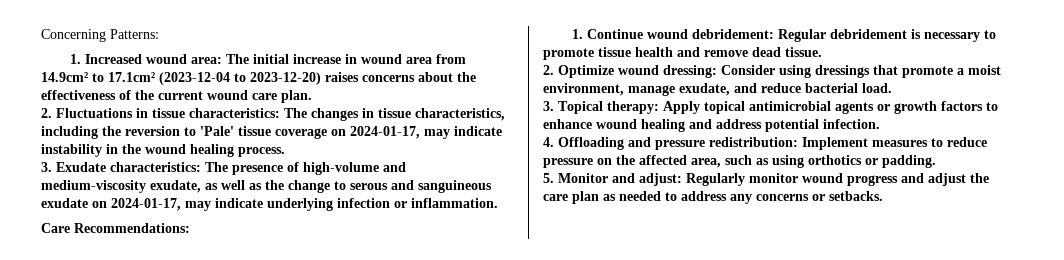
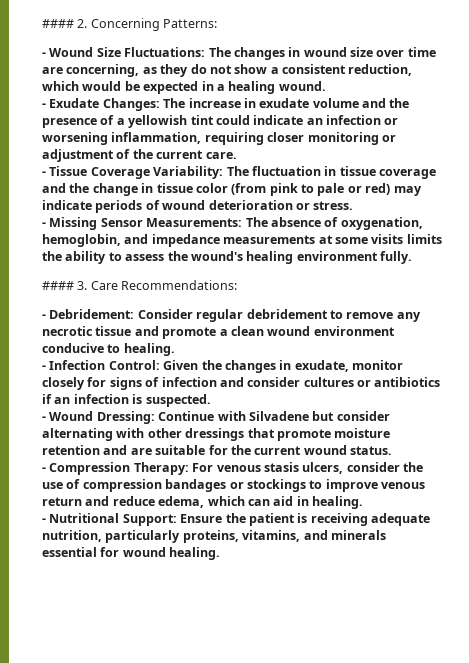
- Concerning Patterns:
+ #### 2. Concerning Patterns:
- 1. Increased wound area: The initial increase in wound area from 14.9cm² to 17.1cm² (2023-12-04 to 2023-12-20) raises concerns about the effectiveness of the current wound care plan.
- 2. Fluctuations in tissue characteristics: The changes in tissue characteristics, including the reversion to 'Pale' tissue coverage on 2024-01-17, may indicate instability in the wound healing process.
- 3. Exudate characteristics: The presence of high-volume and medium-viscosity exudate, as well as the change to serous and sanguineous exudate on 2024-01-17, may indicate underlying infection or inflammation.
- Care Recommendations:
- 1. Continue wound debridement: Regular debridement is necessary to promote tissue health and remove dead tissue.
- 2. Optimize wound dressing: Consider using dressings that promote a moist environment, manage exudate, and reduce bacterial load.
- 3. Topical therapy: Apply topical antimicrobial agents or growth factors to enhance wound healing and address potential infection.
- 4. Offloading and pressure redistribution: Implement measures to reduce pressure on the affected area, such as using orthotics or padding.
- 5. Monitor and adjust: Regularly monitor wound progress and adjust the care plan as needed to address any concerns or setbacks.
+ - Wound Size Fluctuations: The changes in wound size over time are concerning, as they do not show a consistent reduction, which would be expected in a healing wound.
+ - Exudate Changes: The increase in exudate volume and the presence of a yellowish tint could indicate an infection or worsening inflammation, requiring closer monitoring or adjustment of the current care.
+ - Tissue Coverage Variability: The fluctuation in tissue coverage and the change in tissue color (from pink to pale or red) may indicate periods of wound deterioration or stress.
+ - Missing Sensor Measurements: The absence of oxygenation, hemoglobin, and impedance measurements at some visits limits the ability to assess the wound's healing environment fully.
+ #### 3. Care Recommendations:
+ - Debridement: Consider regular debridement to remove any necrotic tissue and promote a clean wound environment conducive to healing.
+ - Infection Control: Given the changes in exudate, monitor closely for signs of infection and consider cultures or antibiotics if an infection is suspected.
+ - Wound Dressing: Continue with Silvadene but consider alternating with other dressings that promote moisture retention and are suitable for the current wound status.
+ - Compression Therapy: For venous stasis ulcers, consider the use of compression bandages or stockings to improve venous return and reduce edema, which can aid in healing.
+ - Nutritional Support: Ensure the patient is receiving adequate nutrition, particularly proteins, vitamins, and minerals essential for wound healing.

